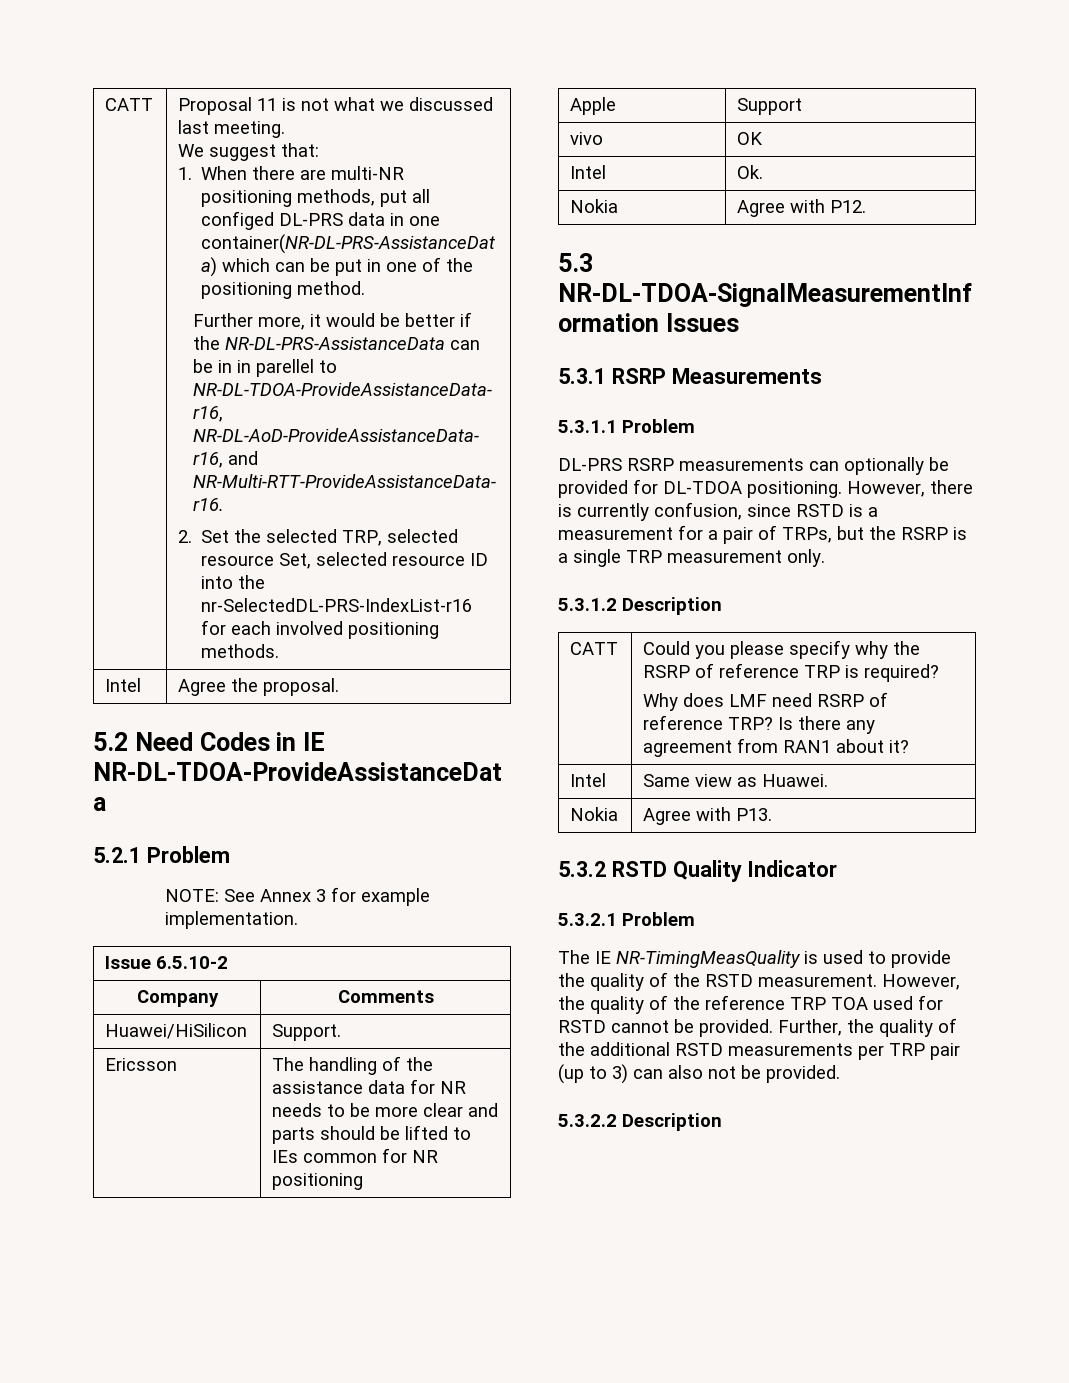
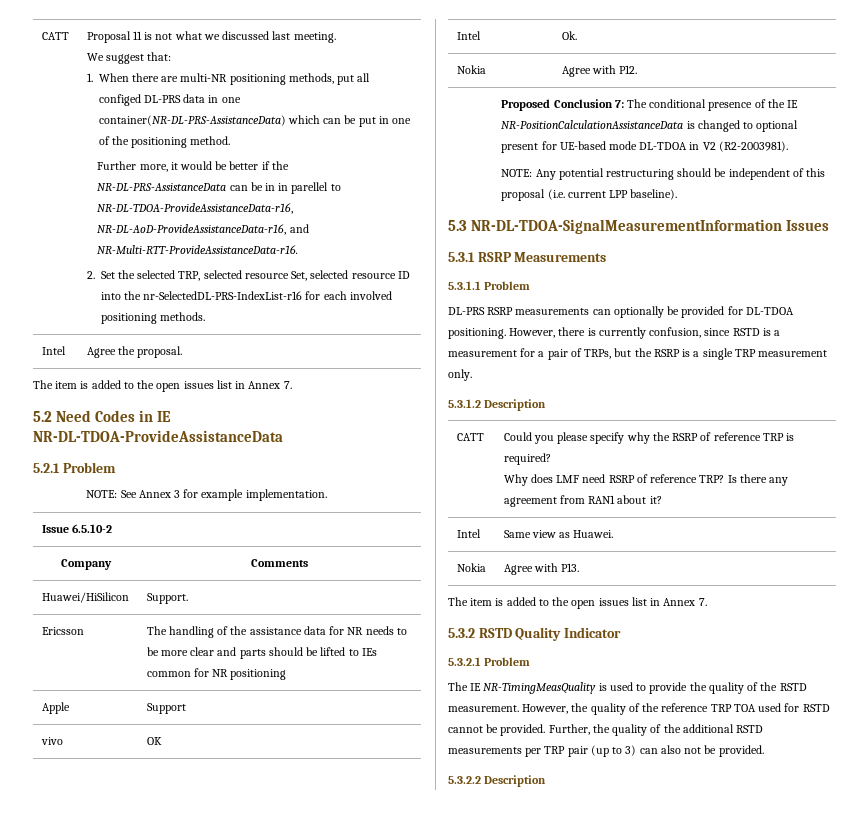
  Intel | Agree the proposal.
+ The item is added to the open issues list in Annex 7.
+ Proposed Conclusion 7: The conditional presence of the IE NR-PositionCalculationAssistanceData is changed to optional present for UE-based mode DL-TDOA in V2 (R2-2003981).
+ NOTE: Any potential restructuring should be independent of this proposal (i.e. current LPP baseline).
  Nokia | Agree with P13.
+ The item is added to the open issues list in Annex 7.

